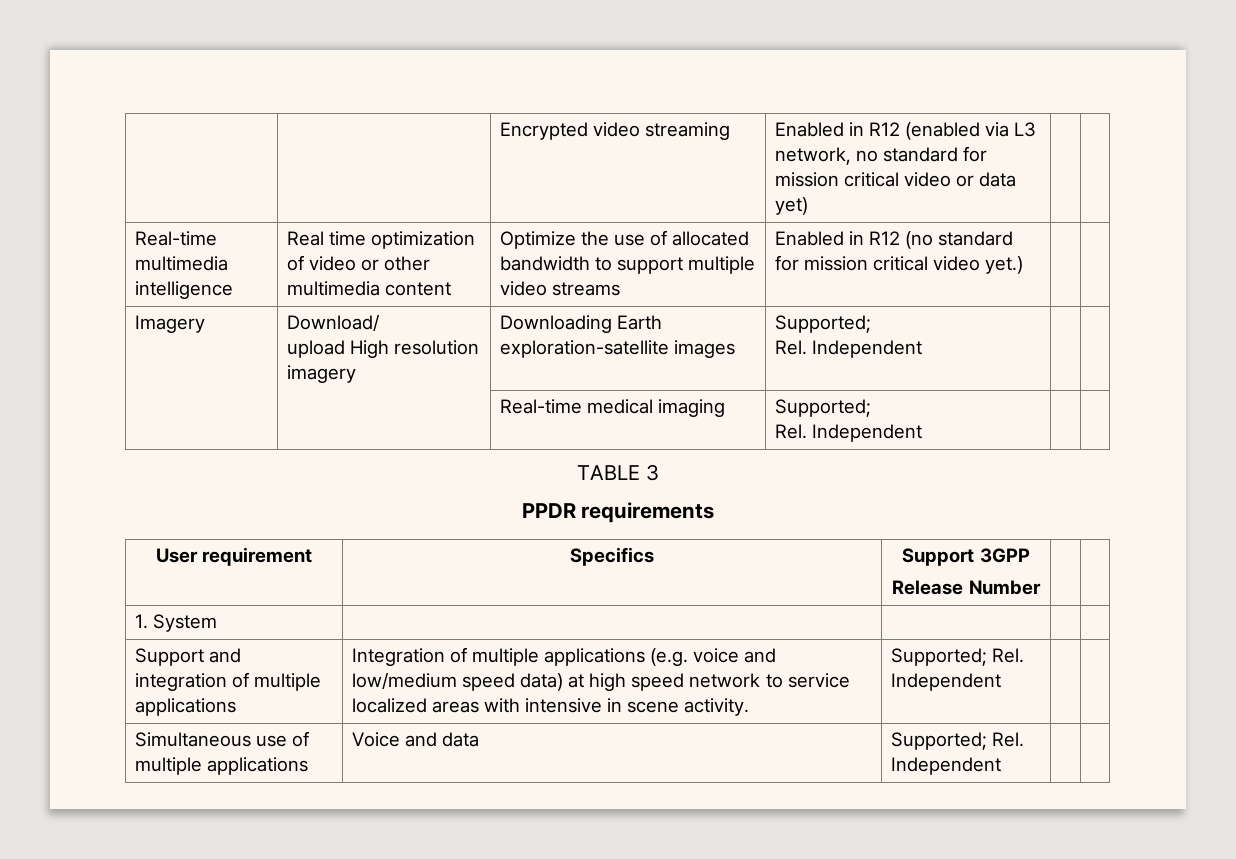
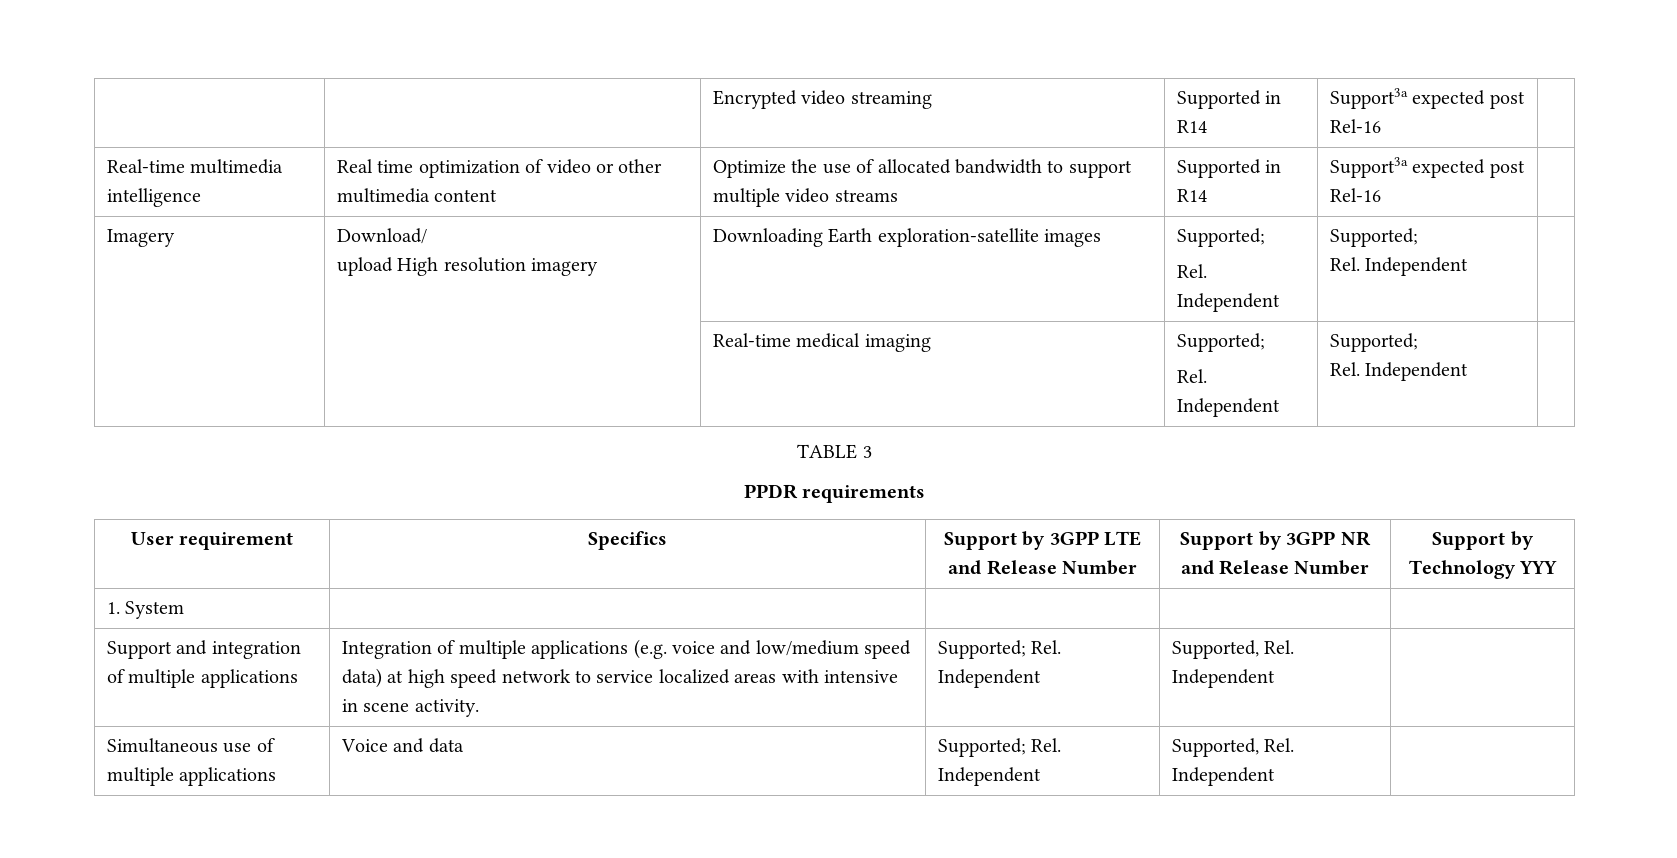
- | | Encrypted video streaming | Enabled in R12 (enabled via L3 network, no standard for mission critical video or data yet) | |
+ | | Encrypted video streaming | Supported in R14 | Support3a expected post Rel-16 |
- Real-time multimedia intelligence | Real time optimization of video or other multimedia content | Optimize the use of allocated bandwidth to support multiple video streams | Enabled in R12 (no standard for mission critical video yet.) | |
+ Real-time multimedia intelligence | Real time optimization of video or other multimedia content | Optimize the use of allocated bandwidth to support multiple video streams | Supported in R14 | Support3a expected post Rel-16 |
  Imagery | Download/
  upload High resolution imagery | Downloading Earth exploration-satellite images | Supported;
- Rel. Independent | |
+ Rel. Independent | Supported;
+ Rel. Independent |
  | | Real-time medical imaging | Supported;
- Rel. Independent | |
+ Rel. Independent | Supported;
+ Rel. Independent |
- User requirement | Specifics | Support 3GPP
- Release Number | |
+ User requirement | Specifics | Support by 3GPP LTE and Release Number | Support by 3GPP NR and Release Number | Support by Technology YYY
- Support and integration of multiple applications | Integration of multiple applications (e.g. voice and low/medium speed data) at high speed network to service localized areas with intensive in scene activity. | Supported; Rel. Independent | |
+ Support and integration of multiple applications | Integration of multiple applications (e.g. voice and low/medium speed data) at high speed network to service localized areas with intensive in scene activity. | Supported; Rel. Independent | Supported, Rel. Independent |
- Simultaneous use of multiple applications | Voice and data | Supported; Rel. Independent | |
+ Simultaneous use of multiple applications | Voice and data | Supported; Rel. Independent | Supported, Rel. Independent |

